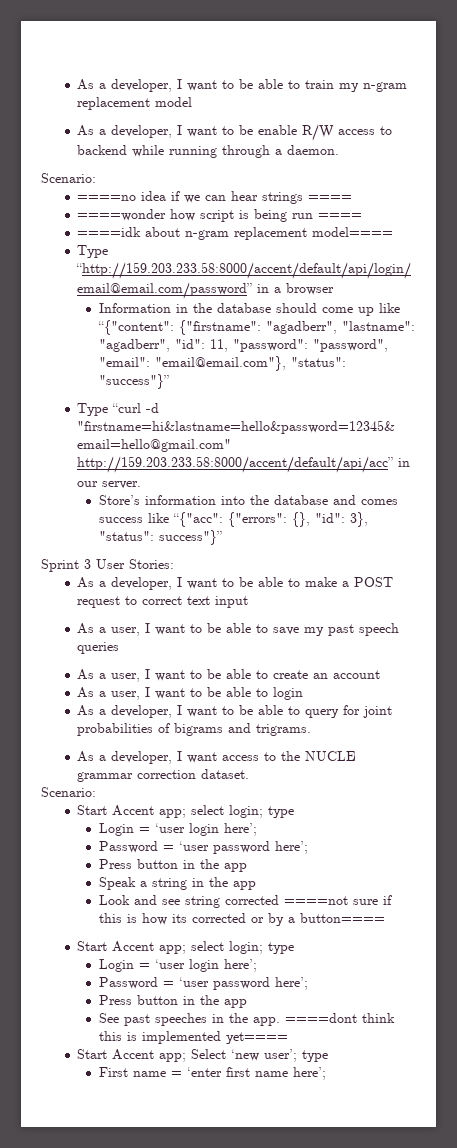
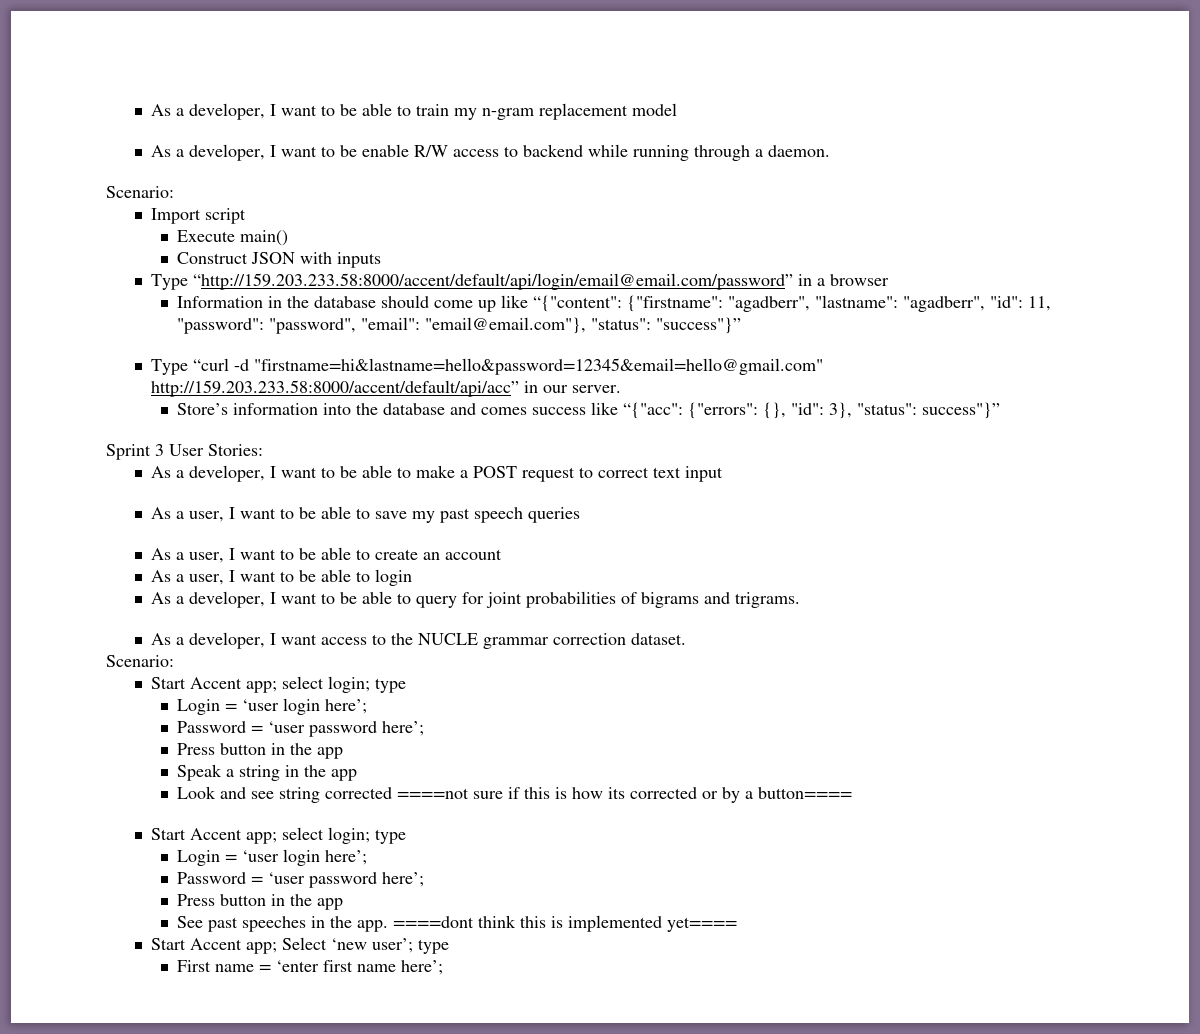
- ====no idea if we can hear strings ====
- ====wonder how script is being run ====
- ====idk about n-gram replacement model====
+ Import script
+ Execute main()
+ Construct JSON with inputs

